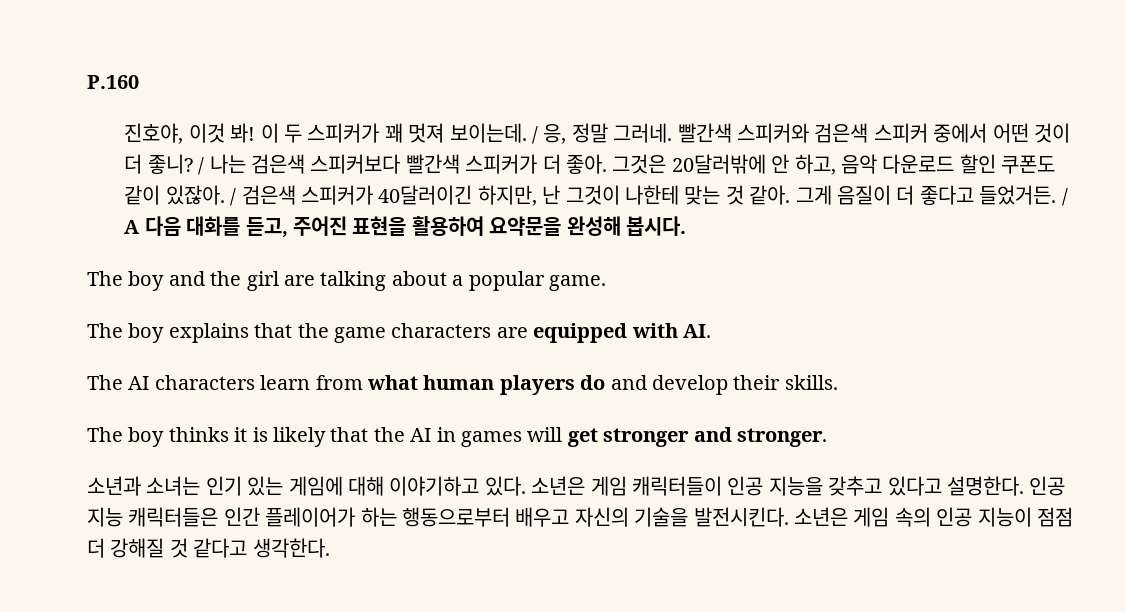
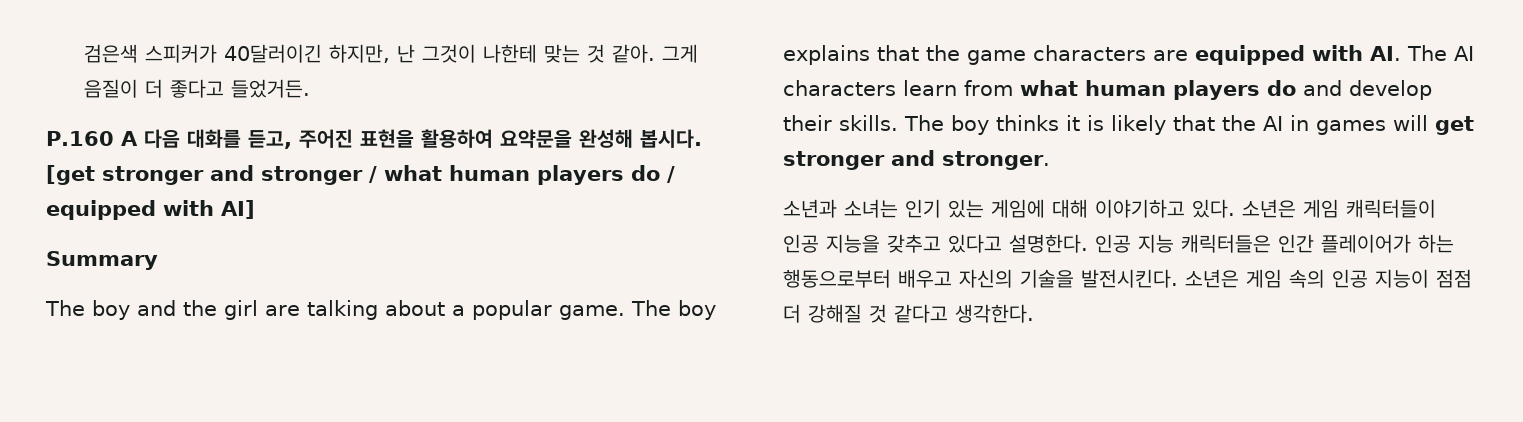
- P.160
- 진호야, 이것 봐! 이 두 스피커가 꽤 멋져 보이는데. / 응, 정말 그러네. 빨간색 스피커와 검은색 스피커 중에서 어떤 것이 더 좋니? / 나는 검은색 스피커보다 빨간색 스피커가 더 좋아. 그것은 20달러밖에 안 하고, 음악 다운로드 할인 쿠폰도 같이 있잖아. / 검은색 스피커가 40달러이긴 하지만, 난 그것이 나한테 맞는 것 같아.
+ 검은색 스피커가 40달러이긴 하지만, 난 그것이 나한테 맞는 것 같아.
- 그게 음질이 더 좋다고 들었거든. / A 다음 대화를 듣고, 주어진 표현을 활용하여 요약문을 완성해 봅시다.
+ 그게 음질이 더 좋다고 들었거든.
+ P.160 A 다음 대화를 듣고, 주어진 표현을 활용하여 요약문을 완성해 봅시다. [get stronger and stronger / what human players do / equipped with AI]
+ Summary
- The boy and the girl are talking about a popular game.
- The boy explains that the game characters are equipped with AI.
- The AI characters learn from what human players do and develop their skills.
- The boy thinks it is likely that the AI in games will get stronger and stronger.
+ The boy and the girl are talking about a popular game. The boy explains that the game characters are equipped with AI. The AI characters learn from what human players do and develop their skills. The boy thinks it is likely that the AI in games will get stronger and stronger.

